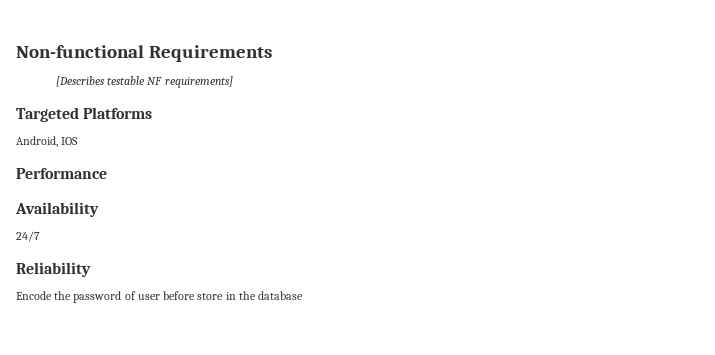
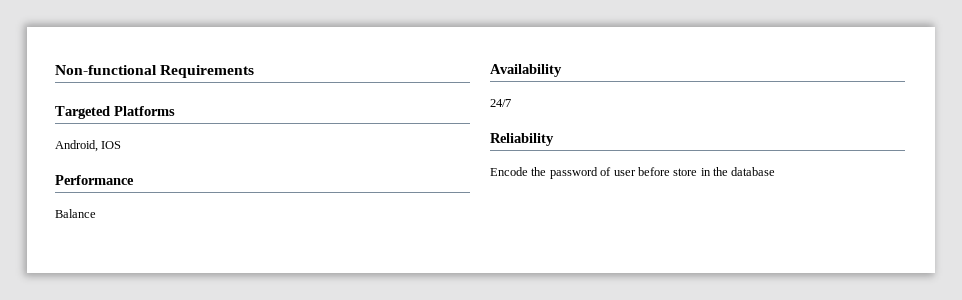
- [Describes testable NF requirements]
+ Balance

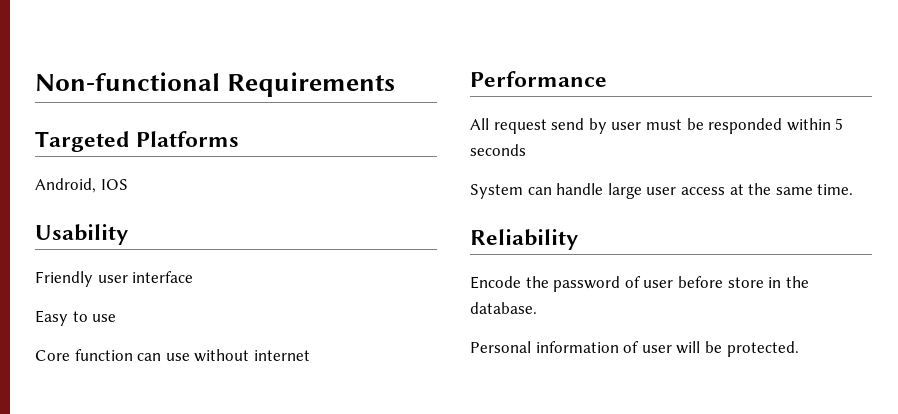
+ Usability
+ Friendly user interface
+ Easy to use
+ Core function can use without internet
  Performance
- Balance
- Availability
- 24/7
+ All request send by user must be responded within 5 seconds
+ System can handle large user access at the same time.
- Encode the password of user before store in the database
+ Encode the password of user before store in the database.
+ Personal information of user will be protected.

